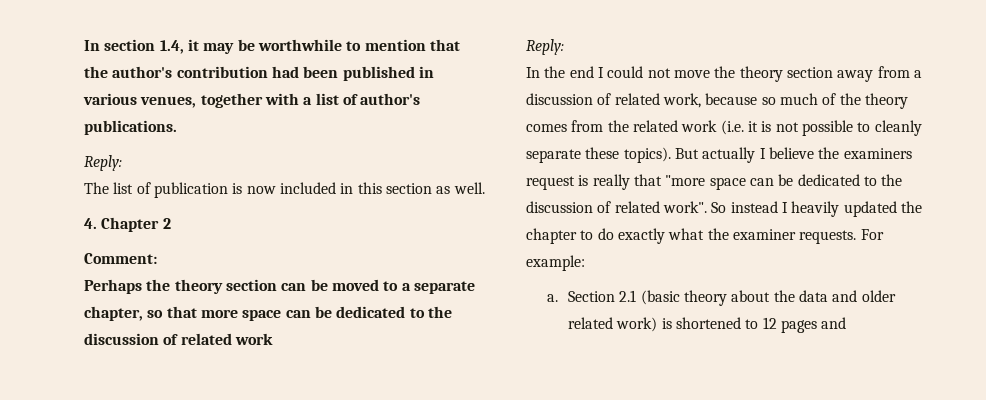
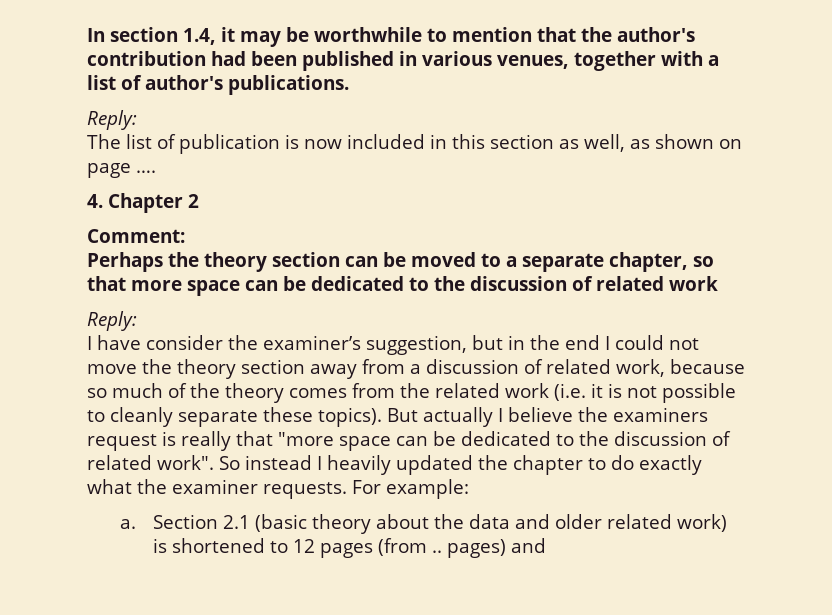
- The list of publication is now included in this section as well.
+ The list of publication is now included in this section as well, as shown on page ….
- In the end I could not move the theory section away from a discussion of related work, because so much of the theory comes from the related work (i.e. it is not possible to cleanly separate these topics).
+ I have consider the examiner’s suggestion, but in the end I could not move the theory section away from a discussion of related work, because so much of the theory comes from the related work (i.e. it is not possible to cleanly separate these topics).
- Section 2.1 (basic theory about the data and older related work) is shortened to 12 pages and
+ Section 2.1 (basic theory about the data and older related work) is shortened to 12 pages (from .. pages) and

